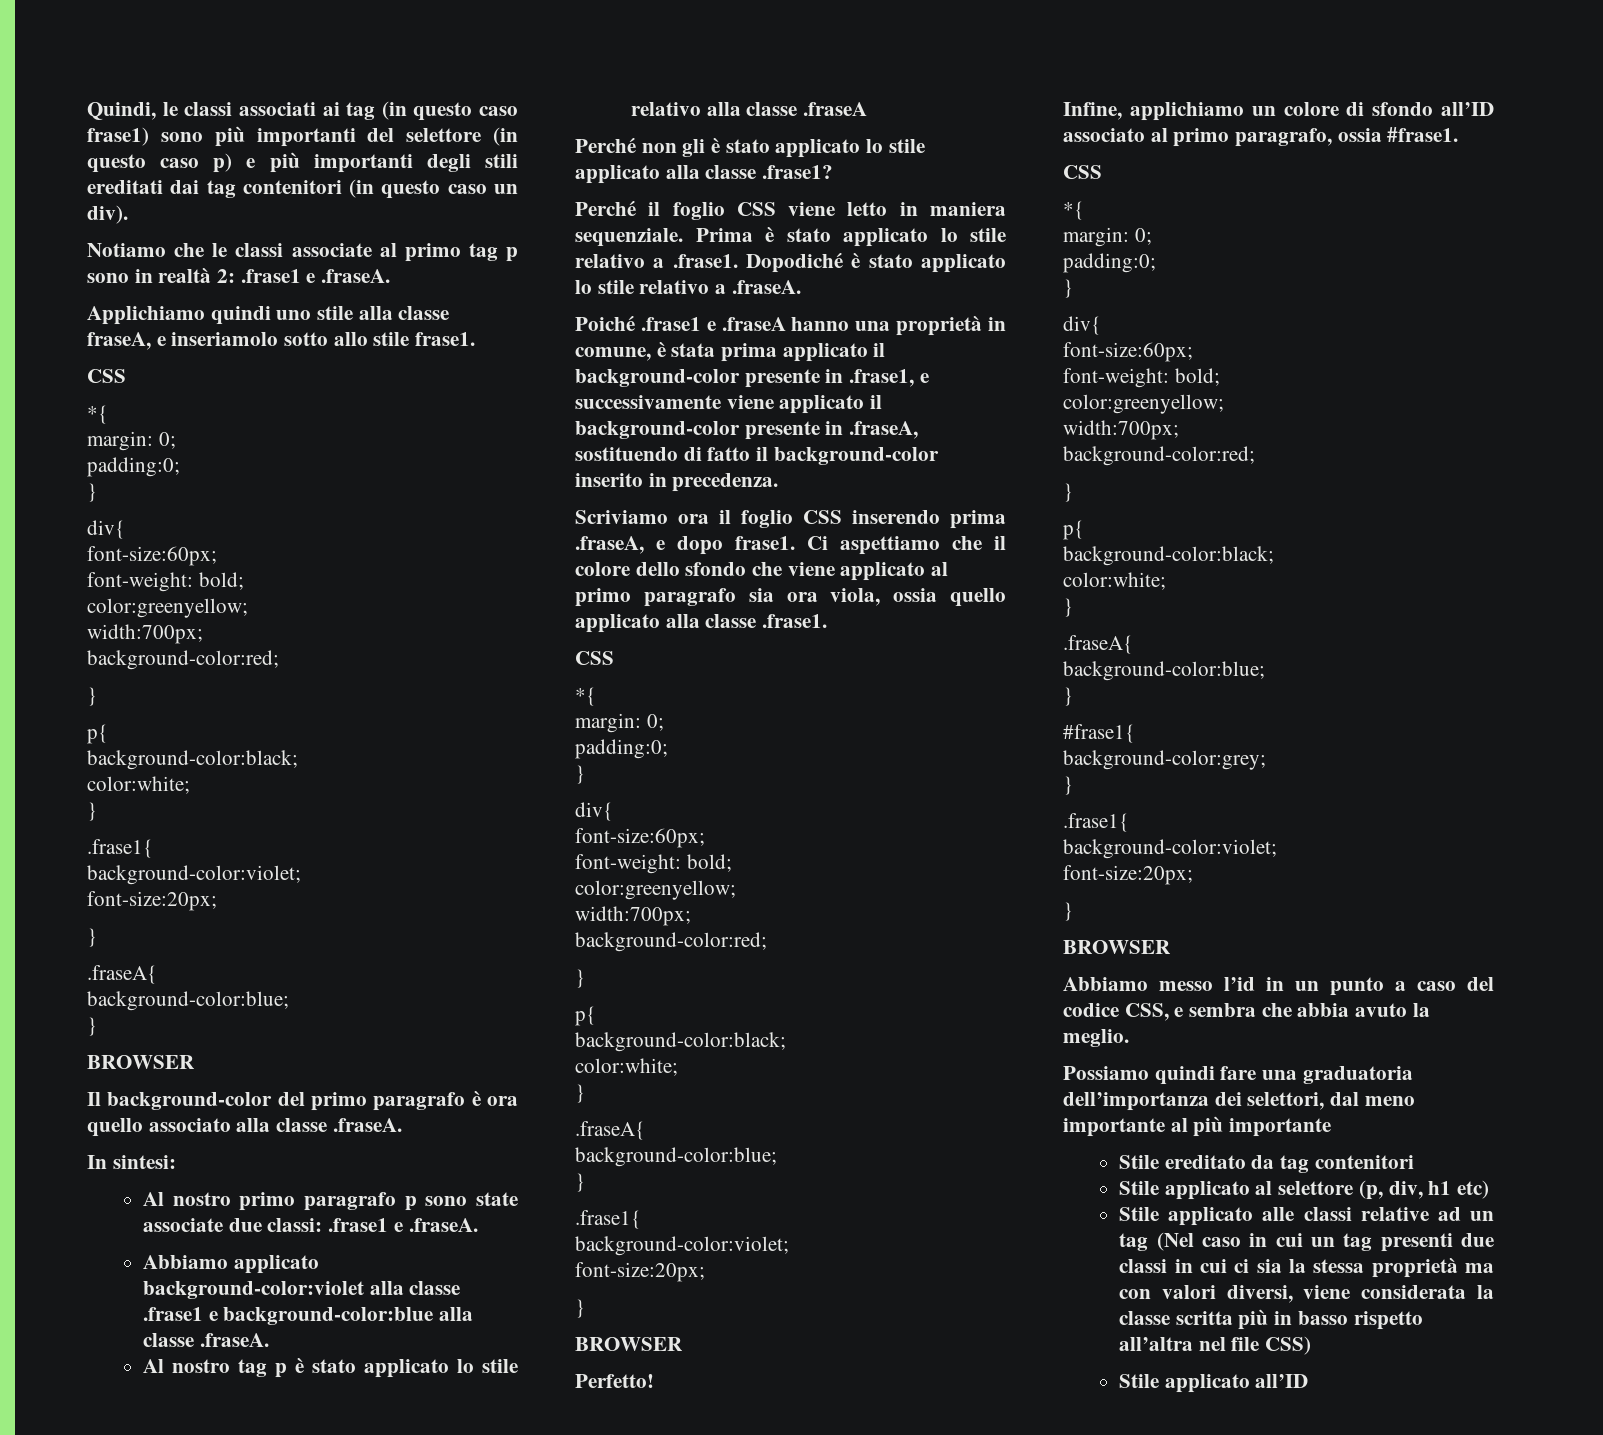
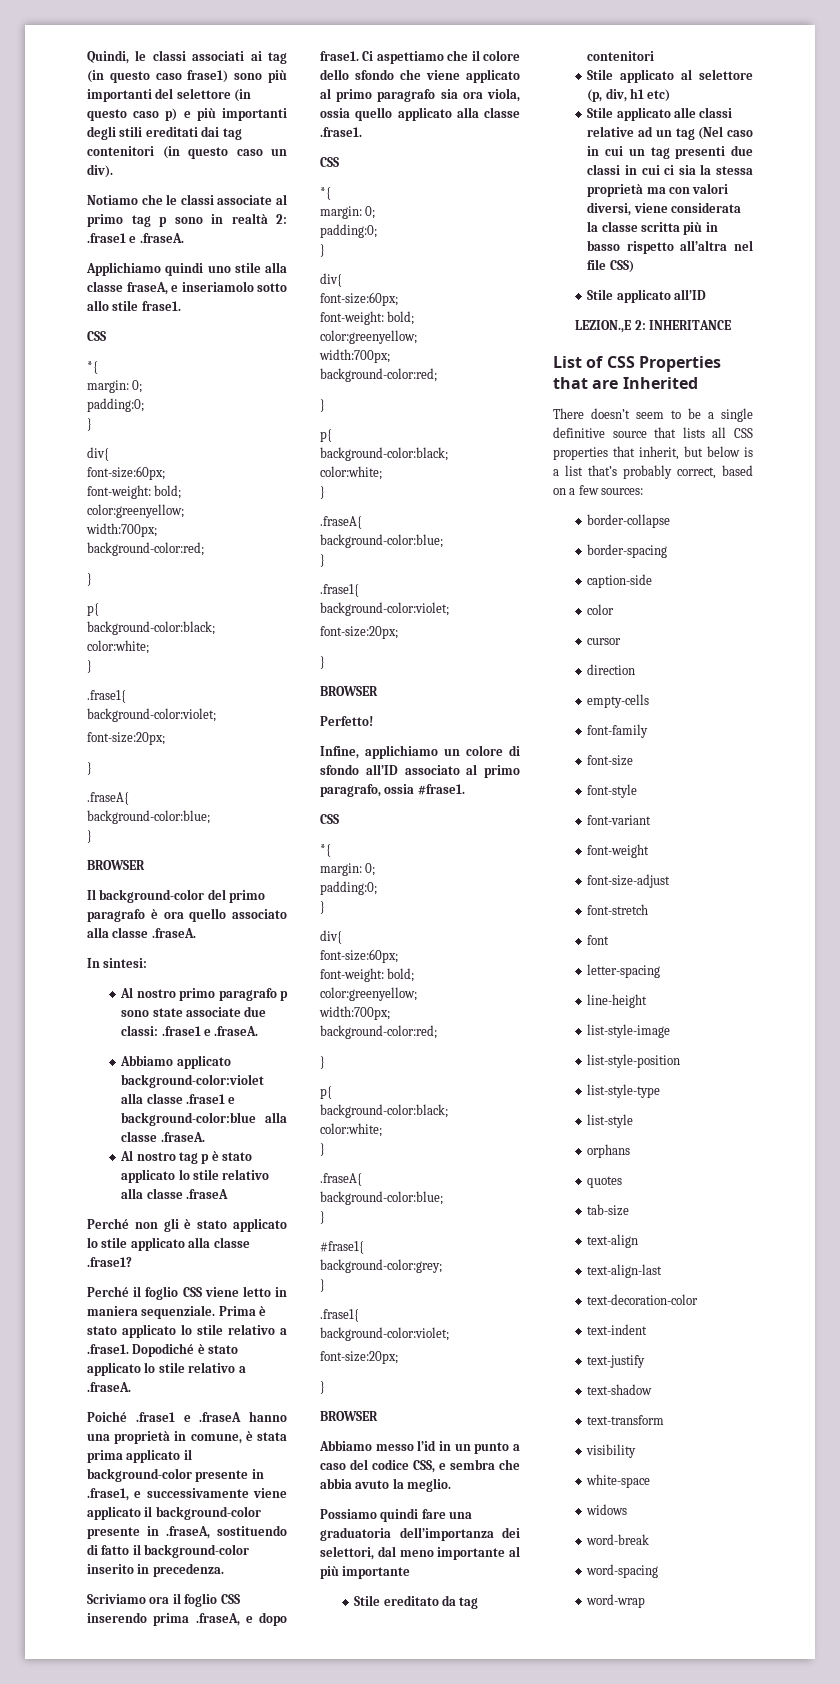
+ LEZION.,E 2: INHERITANCE
+ List of CSS Properties that are Inherited
+ There doesn’t seem to be a single definitive source that lists all CSS properties that inherit, but below is a list that’s probably correct, based on a few sources:
+ border-collapse
+ border-spacing
+ caption-side
+ color
+ cursor
+ direction
+ empty-cells
+ font-family
+ font-size
+ font-style
+ font-variant
+ font-weight
+ font-size-adjust
+ font-stretch
+ font
+ letter-spacing
+ line-height
+ list-style-image
+ list-style-position
+ list-style-type
+ list-style
+ orphans
+ quotes
+ tab-size
+ text-align
+ text-align-last
+ text-decoration-color
+ text-indent
+ text-justify
+ text-shadow
+ text-transform
+ visibility
+ white-space
+ widows
+ word-break
+ word-spacing
+ word-wrap

